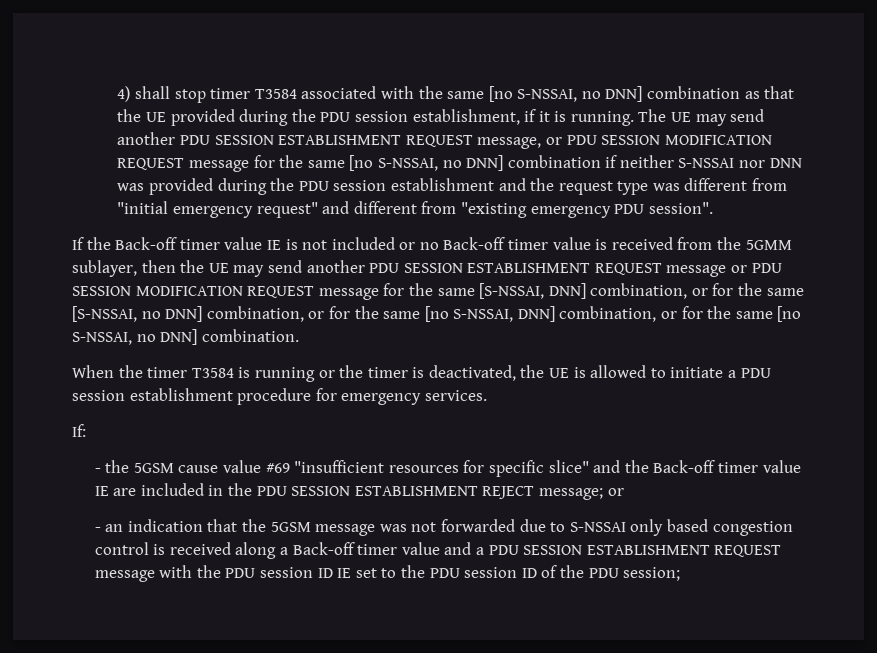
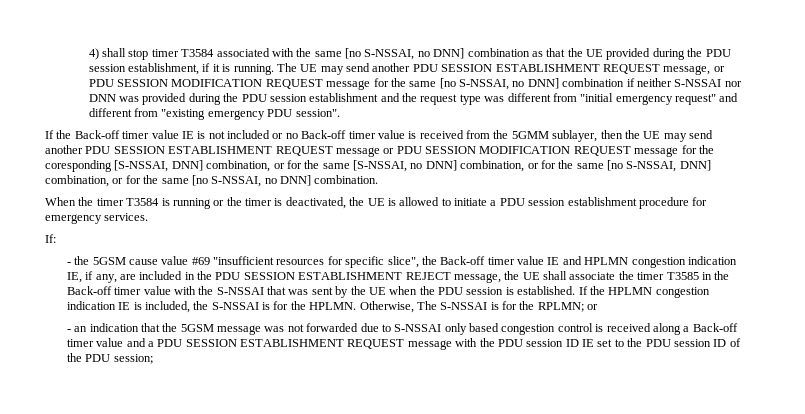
- If the Back-off timer value IE is not included or no Back-off timer value is received from the 5GMM sublayer, then the UE may send another PDU SESSION ESTABLISHMENT REQUEST message or PDU SESSION MODIFICATION REQUEST message for the same [S-NSSAI, DNN] combination, or for the same [S-NSSAI, no DNN] combination, or for the same [no S-NSSAI, DNN] combination, or for the same [no S-NSSAI, no DNN] combination.
+ If the Back-off timer value IE is not included or no Back-off timer value is received from the 5GMM sublayer, then the UE may send another PDU SESSION ESTABLISHMENT REQUEST message or PDU SESSION MODIFICATION REQUEST message for the coresponding [S-NSSAI, DNN] combination, or for the same [S-NSSAI, no DNN] combination, or for the same [no S-NSSAI, DNN] combination, or for the same [no S-NSSAI, no DNN] combination.
- - the 5GSM cause value #69 "insufficient resources for specific slice" and the Back-off timer value IE are included in the PDU SESSION ESTABLISHMENT REJECT message; or
+ - the 5GSM cause value #69 "insufficient resources for specific slice", the Back-off timer value IE and HPLMN congestion indication IE, if any, are included in the PDU SESSION ESTABLISHMENT REJECT message, the UE shall associate the timer T3585 in the Back-off timer value with the S-NSSAI that was sent by the UE when the PDU session is established. If the HPLMN congestion indication IE is included, the S-NSSAI is for the HPLMN. Otherwise, The S-NSSAI is for the RPLMN; or

